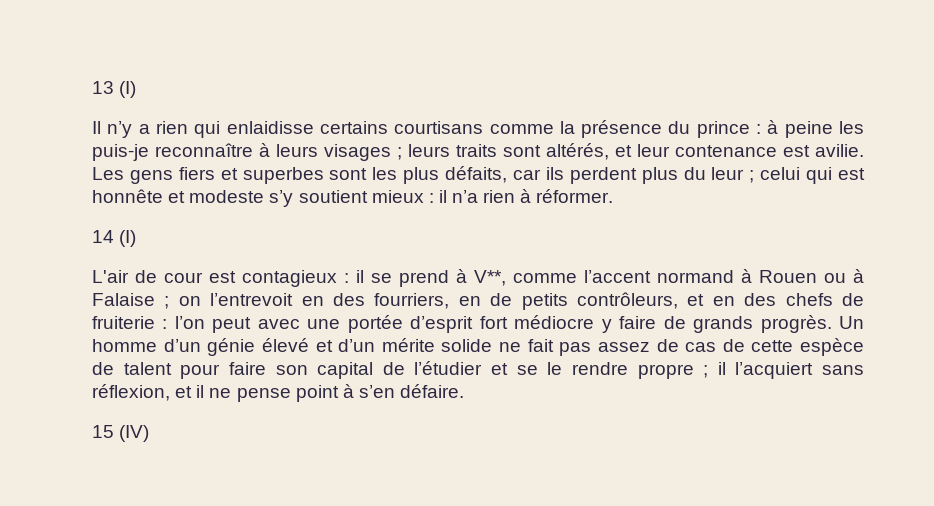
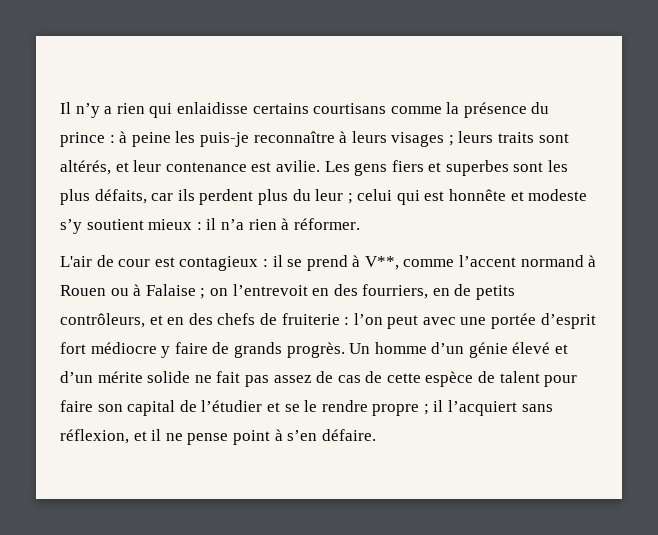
- 13 (I)
- 14 (I)
- 15 (IV)

